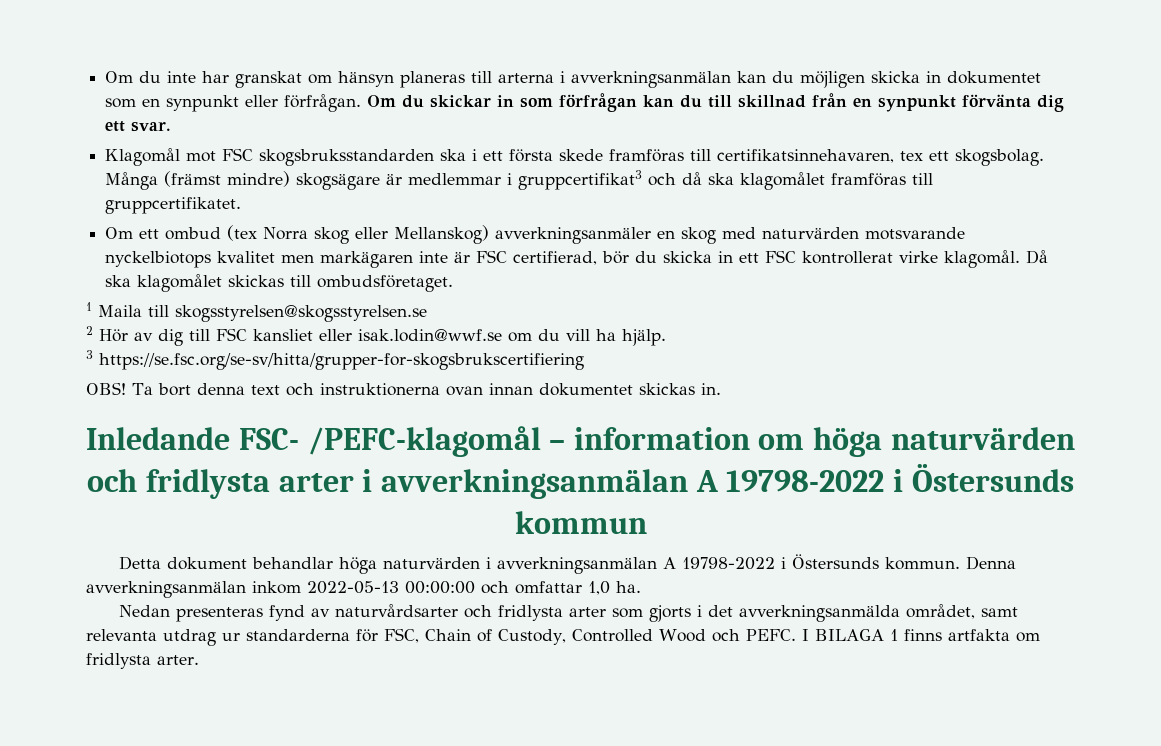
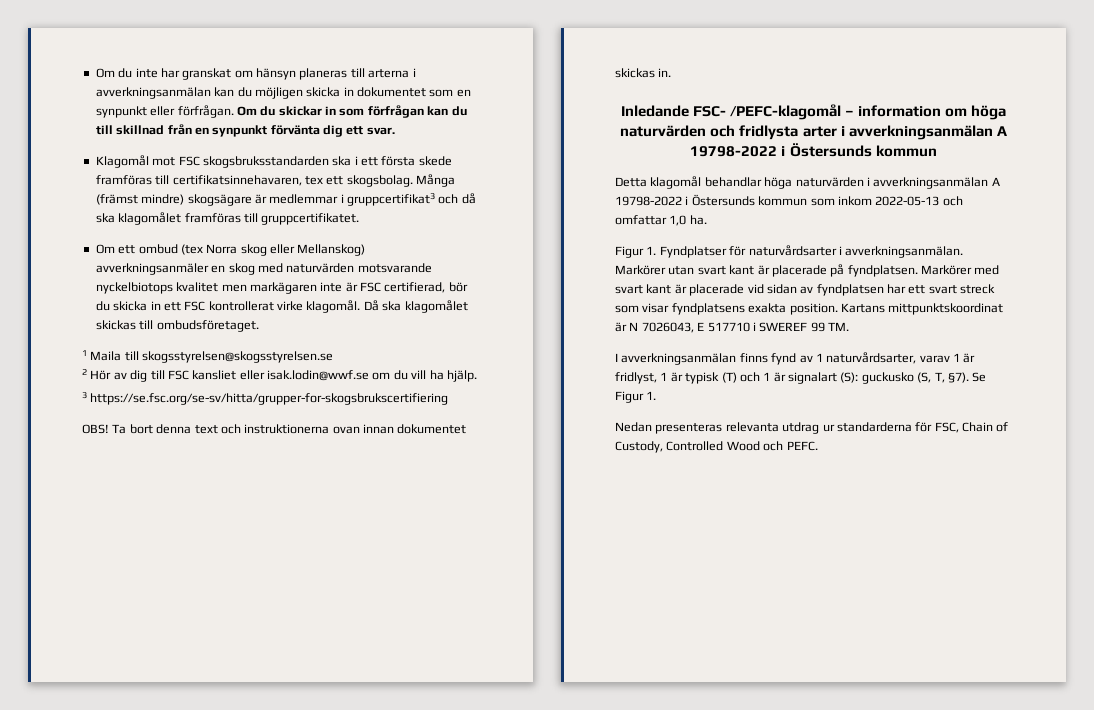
- Detta dokument behandlar höga naturvärden i avverkningsanmälan A 19798-2022 i Östersunds kommun. Denna avverkningsanmälan inkom 2022-05-13 00:00:00 och omfattar 1,0 ha.
+ Detta klagomål behandlar höga naturvärden i avverkningsanmälan A 19798-2022 i Östersunds kommun som inkom 2022-05-13 och omfattar 1,0 ha.
- Nedan presenteras fynd av naturvårdsarter och fridlysta arter som gjorts i det avverkningsanmälda området, samt relevanta utdrag ur standarderna för FSC, Chain of Custody, Controlled Wood och PEFC. I BILAGA 1 finns artfakta om fridlysta arter.
+ Figur 1. Fyndplatser för naturvårdsarter i avverkningsanmälan. Markörer utan svart kant är placerade på fyndplatsen. Markörer med svart kant är placerade vid sidan av fyndplatsen har ett svart streck som visar fyndplatsens exakta position. Kartans mittpunktskoordinat är N 7026043, E 517710 i SWEREF 99 TM.
+ I avverkningsanmälan finns fynd av 1 naturvårdsarter, varav 1 är fridlyst, 1 är typisk (T) och 1 är signalart (S): guckusko (S, T, §7). Se Figur 1.
+ Nedan presenteras relevanta utdrag ur standarderna för FSC, Chain of Custody, Controlled Wood och PEFC.

